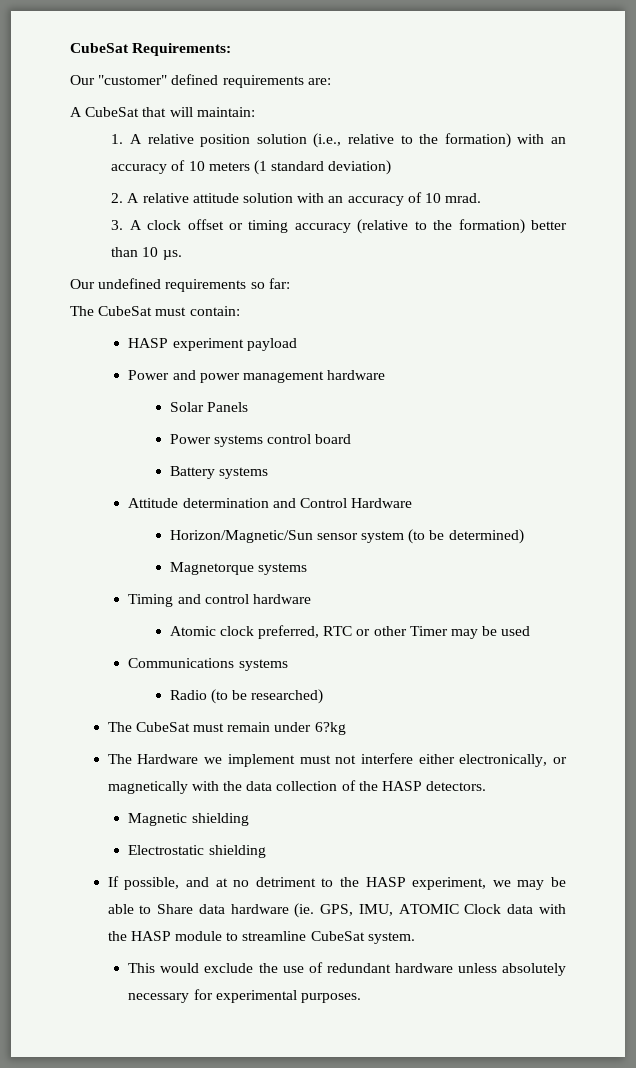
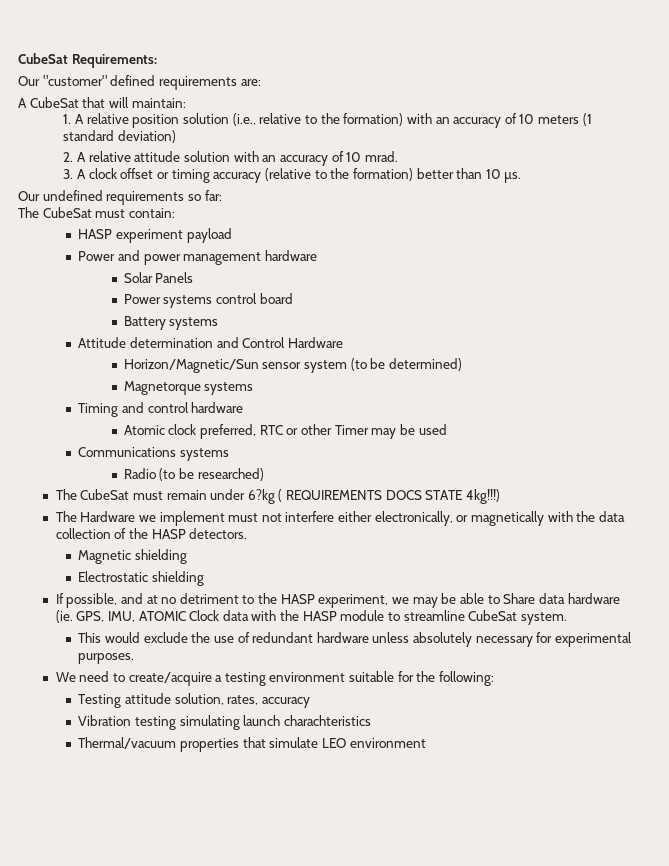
- The CubeSat must remain under 6?kg
+ The CubeSat must remain under 6?kg ( REQUIREMENTS DOCS STATE 4kg!!!)
+ We need to create/acquire a testing environment suitable for the following:
+ Testing attitude solution, rates, accuracy
+ Vibration testing simulating launch charachteristics
+ Thermal/vacuum properties that simulate LEO environment

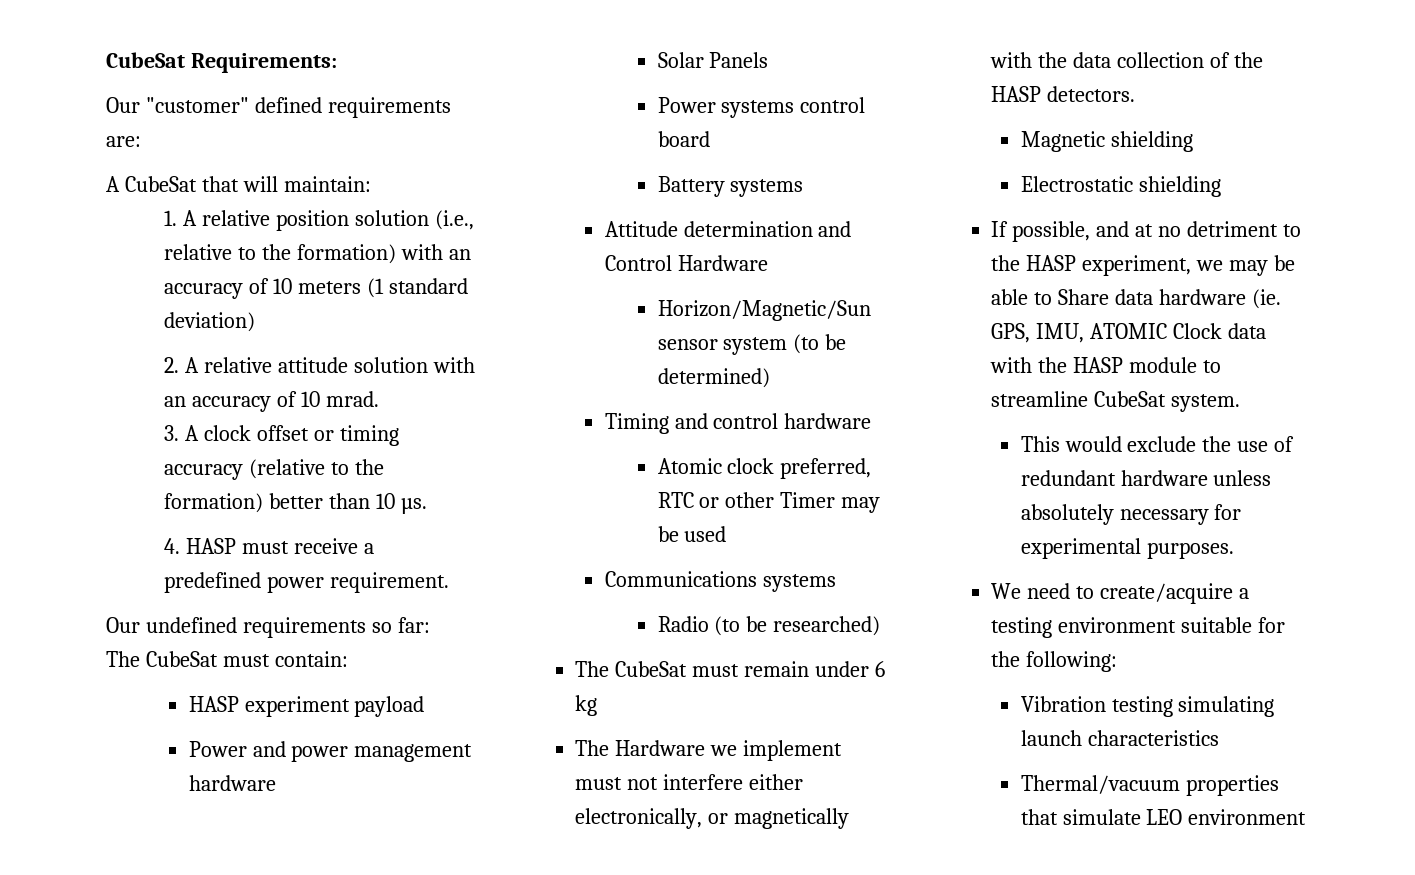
+ 4. HASP must receive a predefined power requirement.
- Magnetorque systems
- The CubeSat must remain under 6?kg ( REQUIREMENTS DOCS STATE 4kg!!!)
+ The CubeSat must remain under 6 kg
- Testing attitude solution, rates, accuracy
- Vibration testing simulating launch charachteristics
+ Vibration testing simulating launch characteristics

